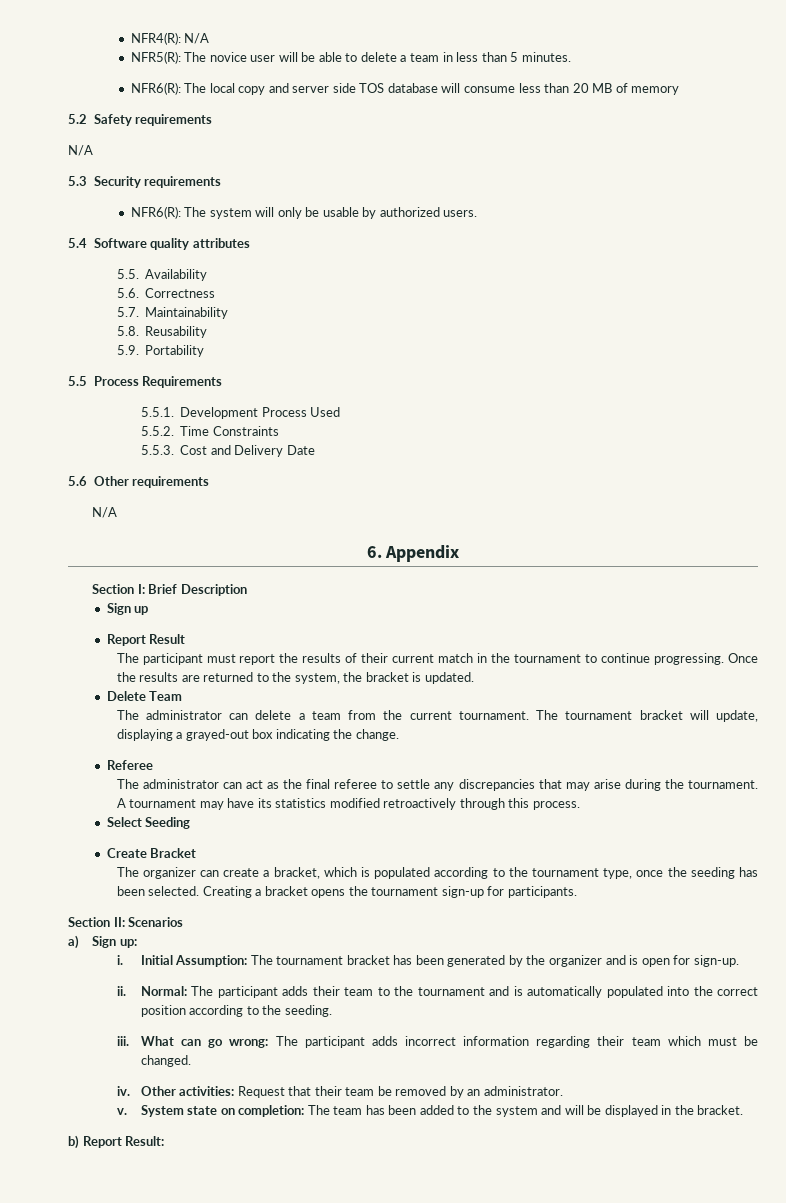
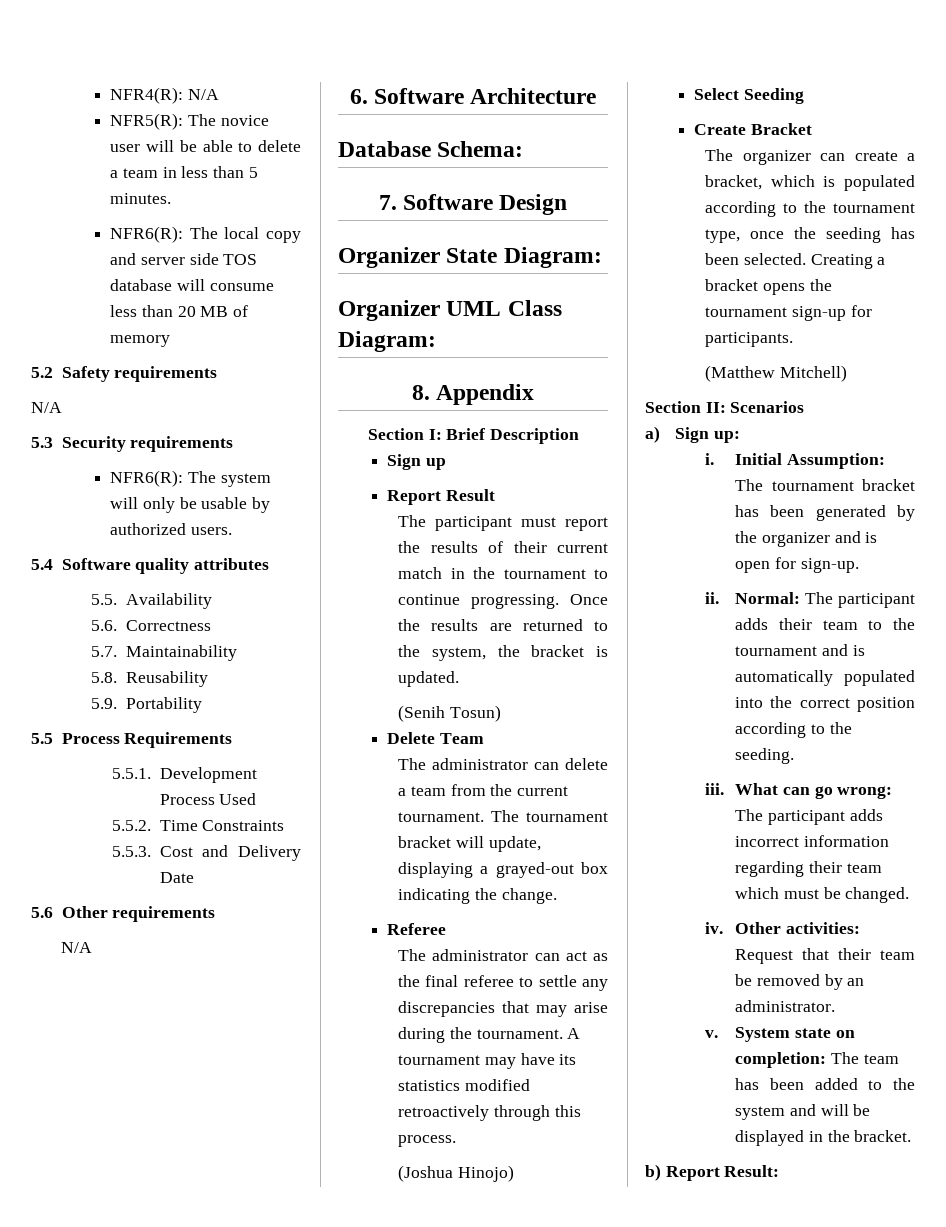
- 6. Appendix
+ 6. Software Architecture
+ Database Schema:
+ 7. Software Design
+ Organizer State Diagram:
+ Organizer UML Class Diagram:
+ 8. Appendix
+ (Senih Tosun)
+ (Joshua Hinojo)
+ (Matthew Mitchell)

